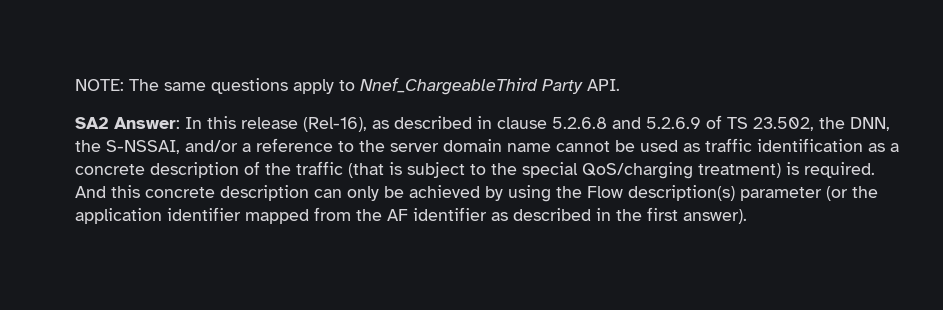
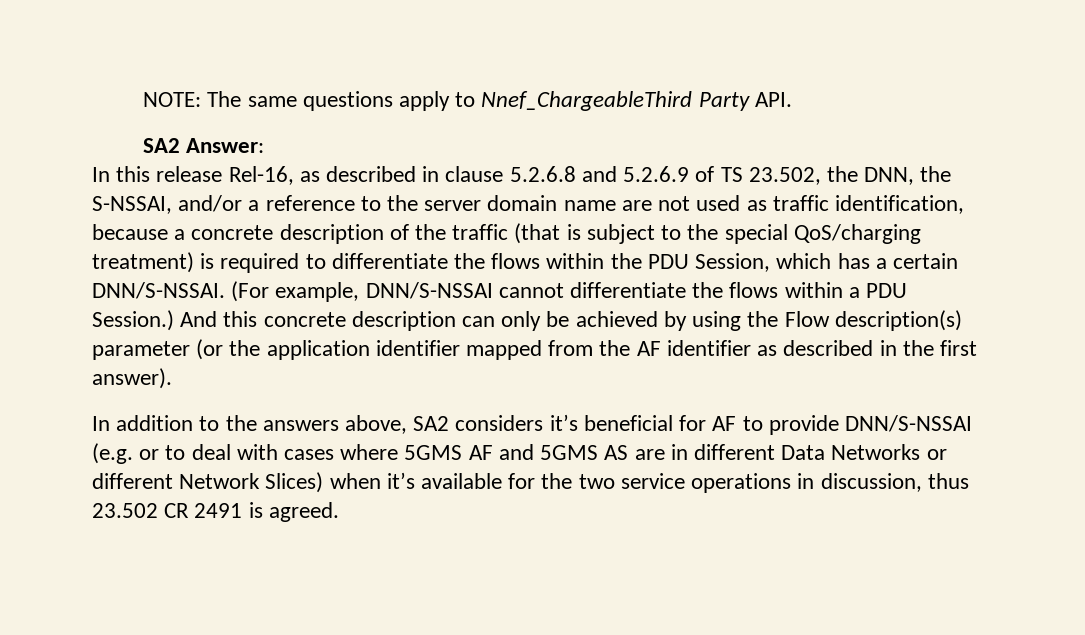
- SA2 Answer: In this release (Rel-16), as described in clause 5.2.6.8 and 5.2.6.9 of TS 23.502, the DNN, the S-NSSAI, and/or a reference to the server domain name cannot be used as traffic identification as a concrete description of the traffic (that is subject to the special QoS/charging treatment) is required.
+ SA2 Answer:
+ In this release Rel-16, as described in clause 5.2.6.8 and 5.2.6.9 of TS 23.502, the DNN, the S-NSSAI, and/or a reference to the server domain name are not used as traffic identification, because a concrete description of the traffic (that is subject to the special QoS/charging treatment) is required to differentiate the flows within the PDU Session, which has a certain DNN/S-NSSAI. (For example, DNN/S-NSSAI cannot differentiate the flows within a PDU Session.)
+ In addition to the answers above, SA2 considers it’s beneficial for AF to provide DNN/S-NSSAI (e.g. or to deal with cases where 5GMS AF and 5GMS AS are in different Data Networks or different Network Slices) when it’s available for the two service operations in discussion, thus 23.502 CR 2491 is agreed.

